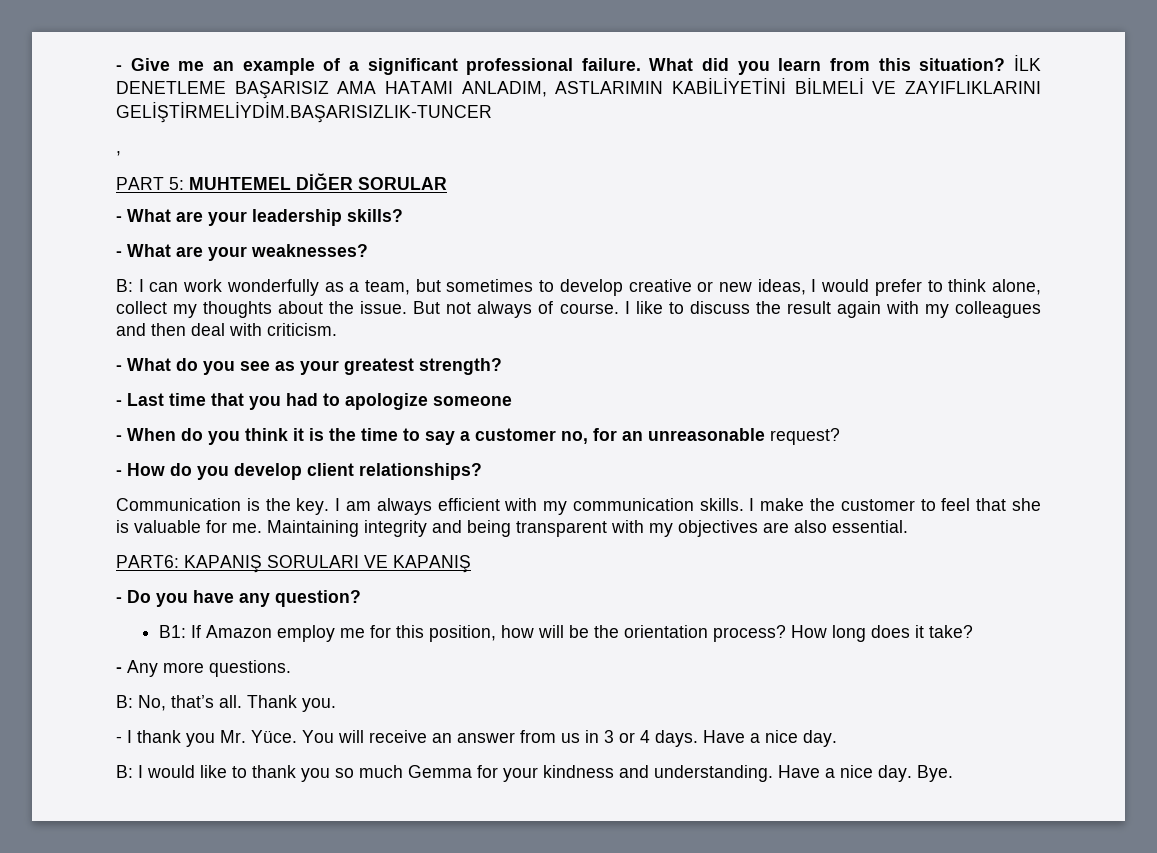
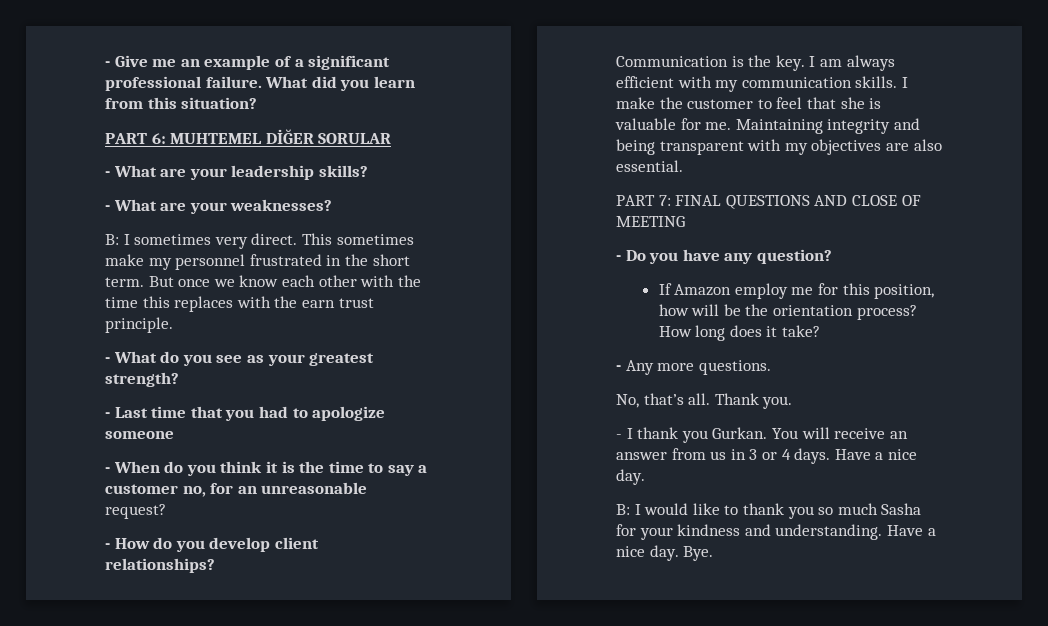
- What did you learn from this situation? İLK DENETLEME BAŞARISIZ AMA HATAMI ANLADIM, ASTLARIMIN KABİLİYETİNİ BİLMELİ VE ZAYIFLIKLARINI GELİŞTİRMELİYDİM.BAŞARISIZLIK-TUNCER
- ,
- PART 5: MUHTEMEL DİĞER SORULAR
+ What did you learn from this situation?
+ PART 6: MUHTEMEL DİĞER SORULAR
- B: I can work wonderfully as a team, but sometimes to develop creative or new ideas, I would prefer to think alone, collect my thoughts about the issue. But not always of course. I like to discuss the result again with my colleagues and then deal with criticism.
+ B: I sometimes very direct. This sometimes make my personnel frustrated in the short term. But once we know each other with the time this replaces with the earn trust principle.
- PART6: KAPANIŞ SORULARI VE KAPANIŞ
+ PART 7: FINAL QUESTIONS AND CLOSE OF MEETING
- B1: If Amazon employ me for this position, how will be the orientation process?
+ If Amazon employ me for this position, how will be the orientation process?
- B: No, that’s all.
+ No, that’s all.
- - I thank you Mr. Yüce.
+ - I thank you Gurkan.
- B: I would like to thank you so much Gemma for your kindness and understanding.
+ B: I would like to thank you so much Sasha for your kindness and understanding.

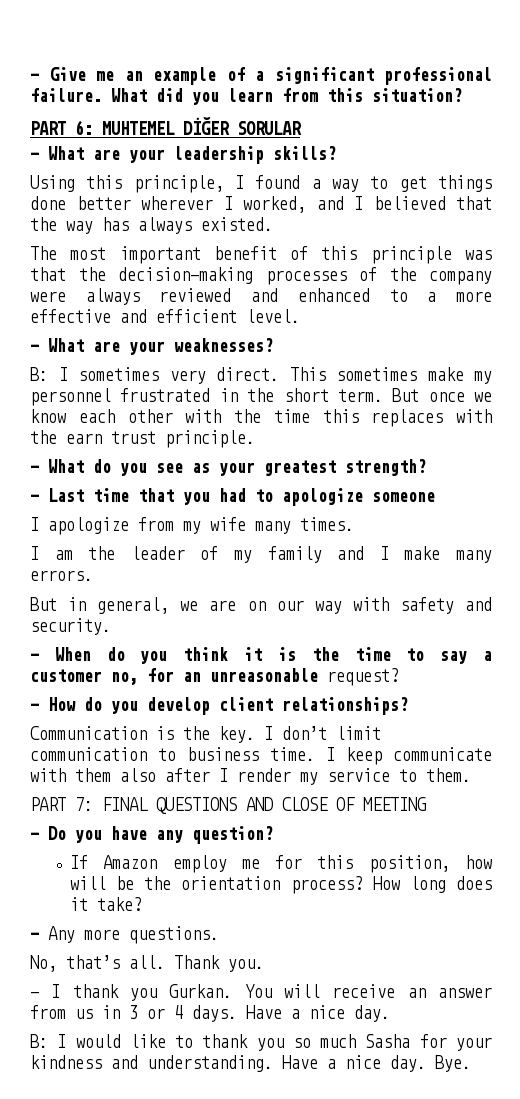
+ Using this principle, I found a way to get things done better wherever I worked, and I believed that the way has always existed.
+ The most important benefit of this principle was that the decision-making processes of the company were always reviewed and enhanced to a more effective and efficient level.
+ I apologize from my wife many times.
+ I am the leader of my family and I make many errors.
+ But in general, we are on our way with safety and security.
- I am always efficient with my communication skills. I make the customer to feel that she is valuable for me. Maintaining integrity and being transparent with my objectives are also essential.
+ I don’t limit communication to business time. I keep communicate with them also after I render my service to them.

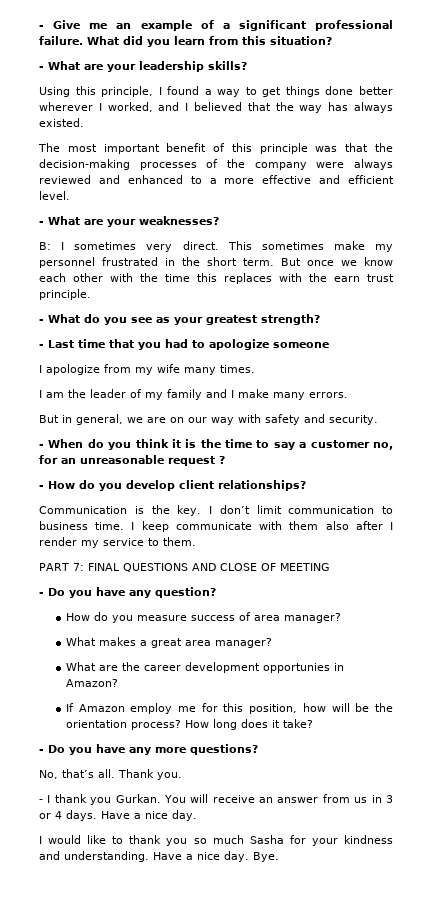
- PART 6: MUHTEMEL DİĞER SORULAR
- - When do you think it is the time to say a customer no, for an unreasonable request?
+ - When do you think it is the time to say a customer no, for an unreasonable request ?
+ How do you measure success of area manager?
+ What makes a great area manager?
+ What are the career development opportunies in Amazon?
- - Any more questions.
+ - Do you have any more questions?
- B: I would like to thank you so much Sasha for your kindness and understanding.
+ I would like to thank you so much Sasha for your kindness and understanding.

